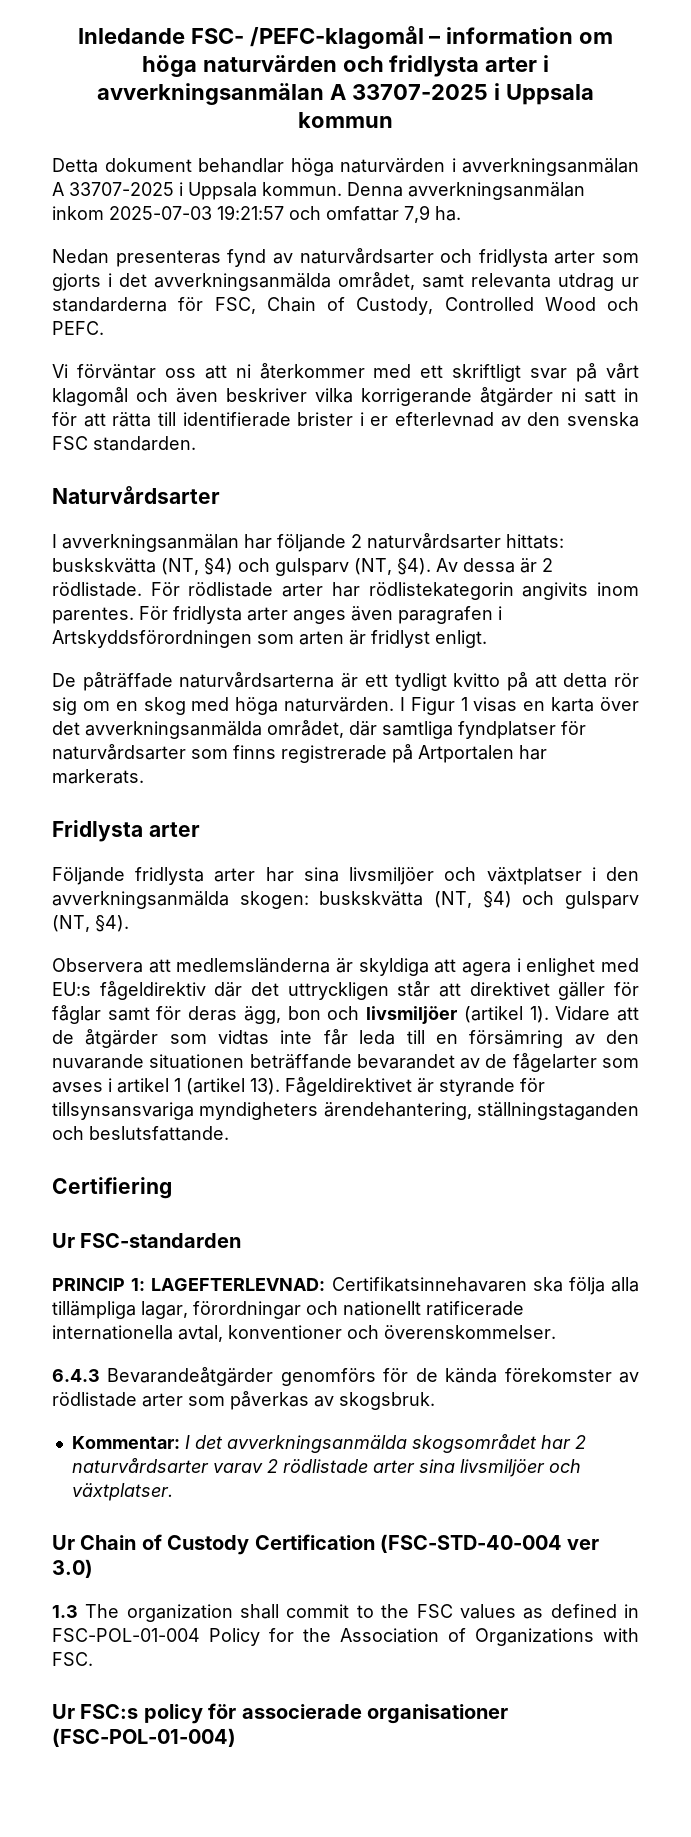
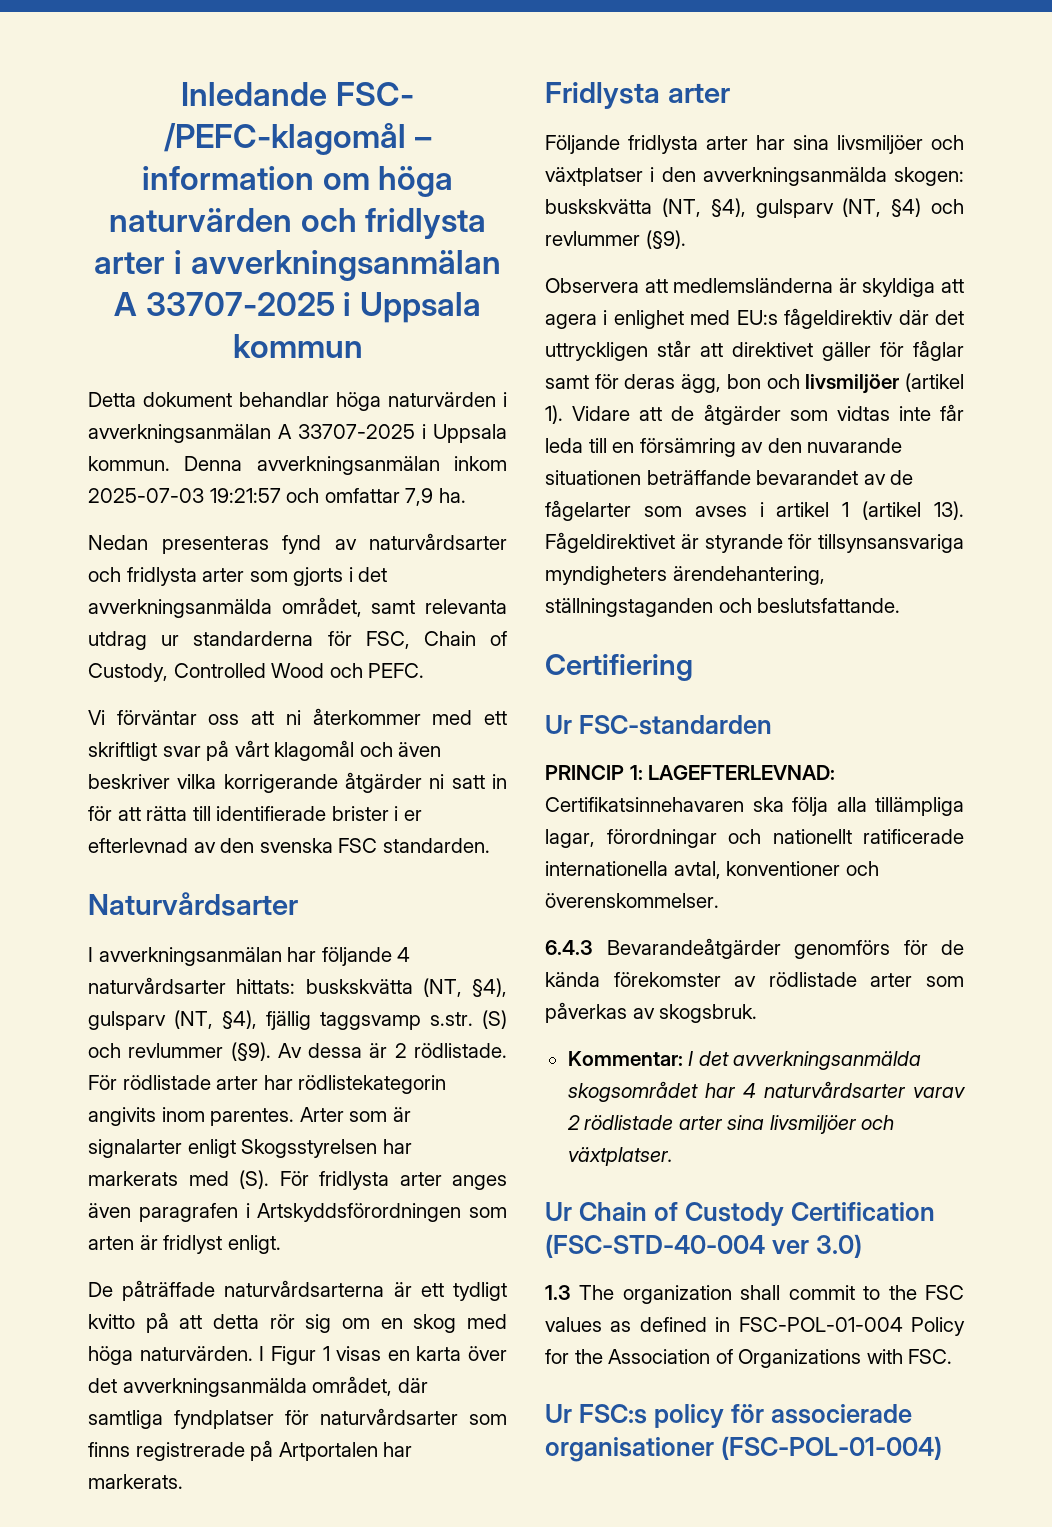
- I avverkningsanmälan har följande 2 naturvårdsarter hittats: buskskvätta (NT, §4) och gulsparv (NT, §4).
+ I avverkningsanmälan har följande 4 naturvårdsarter hittats: buskskvätta (NT, §4), gulsparv (NT, §4), fjällig taggsvamp s.str. (S) och revlummer (§9).
- För fridlysta arter anges även paragrafen i Artskyddsförordningen som arten är fridlyst enligt.
+ Arter som är signalarter enligt Skogsstyrelsen har markerats med (S). För fridlysta arter anges även paragrafen i Artskyddsförordningen som arten är fridlyst enligt.
- Följande fridlysta arter har sina livsmiljöer och växtplatser i den avverkningsanmälda skogen: buskskvätta (NT, §4) och gulsparv (NT, §4).
+ Följande fridlysta arter har sina livsmiljöer och växtplatser i den avverkningsanmälda skogen: buskskvätta (NT, §4), gulsparv (NT, §4) och revlummer (§9).
- Kommentar: I det avverkningsanmälda skogsområdet har 2 naturvårdsarter varav 2 rödlistade arter sina livsmiljöer och växtplatser.
+ Kommentar: I det avverkningsanmälda skogsområdet har 4 naturvårdsarter varav 2 rödlistade arter sina livsmiljöer och växtplatser.

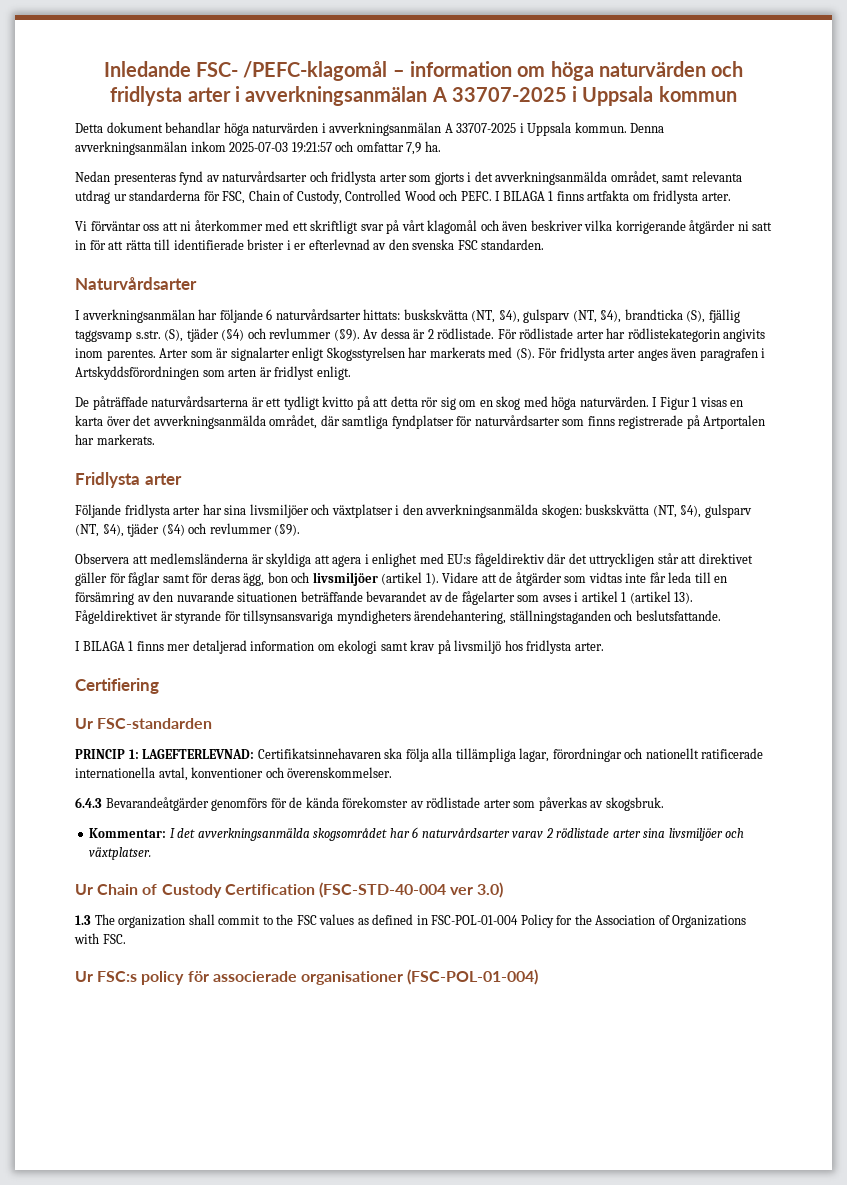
+ I BILAGA 1 finns artfakta om fridlysta arter.
- I avverkningsanmälan har följande 4 naturvårdsarter hittats: buskskvätta (NT, §4), gulsparv (NT, §4), fjällig taggsvamp s.str. (S) och revlummer (§9).
+ I avverkningsanmälan har följande 6 naturvårdsarter hittats: buskskvätta (NT, §4), gulsparv (NT, §4), brandticka (S), fjällig taggsvamp s.str. (S), tjäder (§4) och revlummer (§9).
- Följande fridlysta arter har sina livsmiljöer och växtplatser i den avverkningsanmälda skogen: buskskvätta (NT, §4), gulsparv (NT, §4) och revlummer (§9).
+ Följande fridlysta arter har sina livsmiljöer och växtplatser i den avverkningsanmälda skogen: buskskvätta (NT, §4), gulsparv (NT, §4), tjäder (§4) och revlummer (§9).
+ I BILAGA 1 finns mer detaljerad information om ekologi samt krav på livsmiljö hos fridlysta arter.
- Kommentar: I det avverkningsanmälda skogsområdet har 4 naturvårdsarter varav 2 rödlistade arter sina livsmiljöer och växtplatser.
+ Kommentar: I det avverkningsanmälda skogsområdet har 6 naturvårdsarter varav 2 rödlistade arter sina livsmiljöer och växtplatser.

